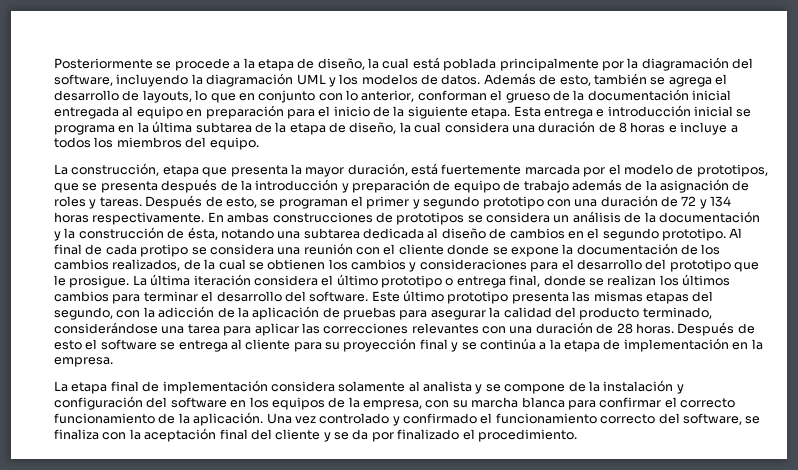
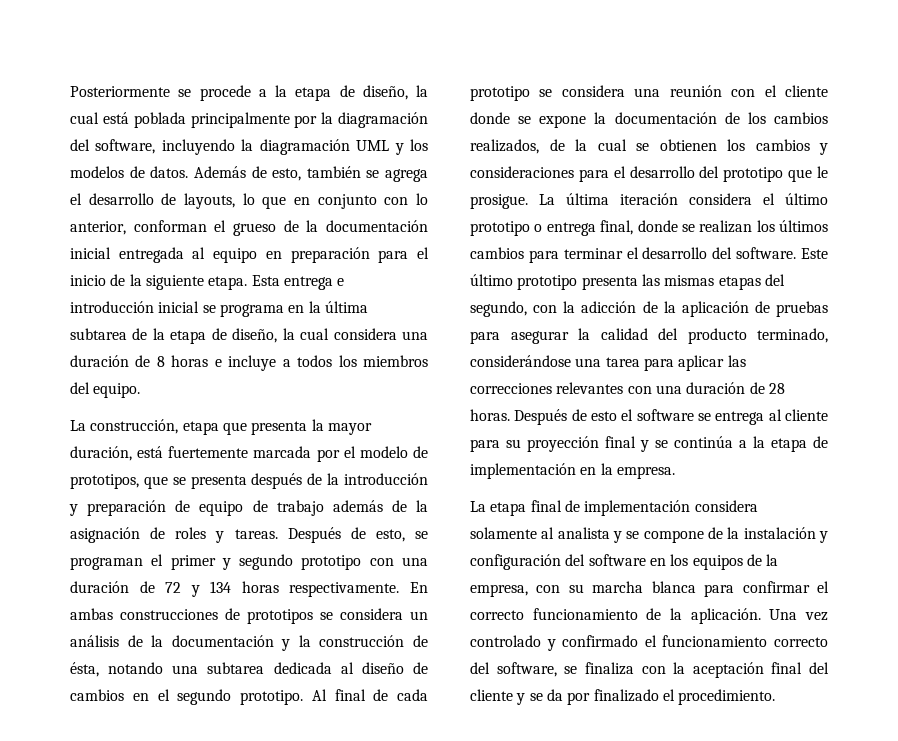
- Al final de cada protipo se considera una reunión con el cliente donde se expone la documentación de los cambios realizados, de la cual se obtienen los cambios y consideraciones para el desarrollo del prototipo que le prosigue.
+ Al final de cada prototipo se considera una reunión con el cliente donde se expone la documentación de los cambios realizados, de la cual se obtienen los cambios y consideraciones para el desarrollo del prototipo que le prosigue.

